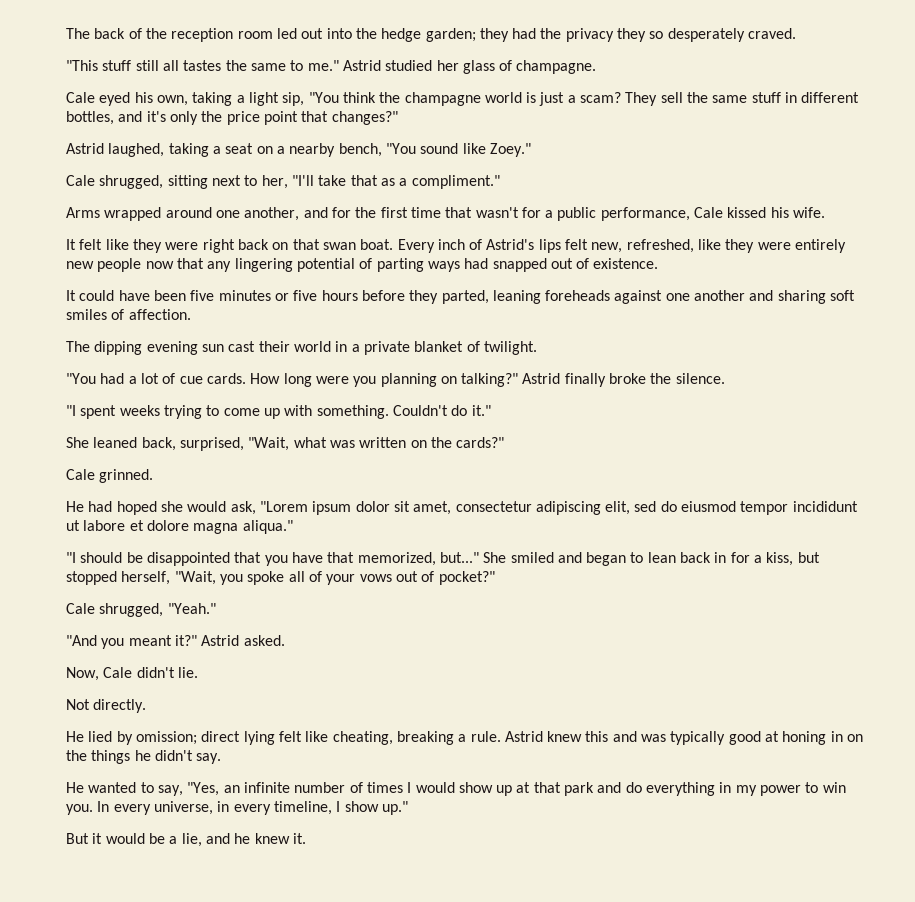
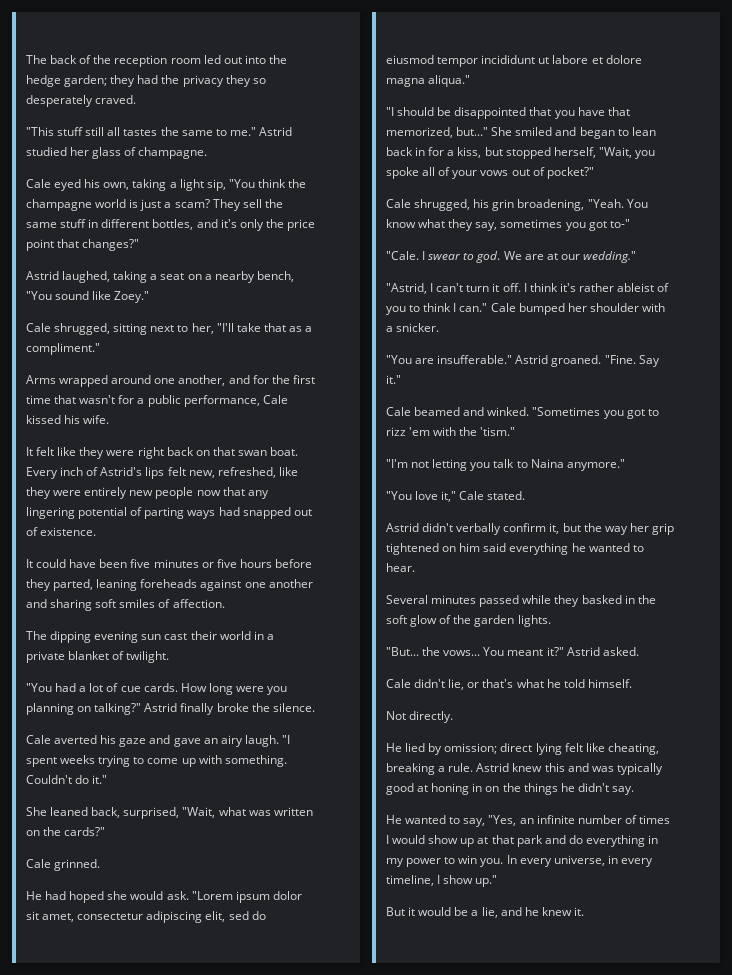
+ Cale averted his gaze and gave an airy laugh.
- He had hoped she would ask, "Lorem ipsum dolor sit amet, consectetur adipiscing elit, sed do eiusmod tempor incididunt ut labore et dolore magna aliqua."
+ He had hoped she would ask. "Lorem ipsum dolor sit amet, consectetur adipiscing elit, sed do eiusmod tempor incididunt ut labore et dolore magna aliqua."
- Cale shrugged, "Yeah."
- "And you meant it?"
+ Cale shrugged, his grin broadening, "Yeah. You know what they say, sometimes you got to-"
+ "Cale. I swear to god. We are at our wedding."
+ "Astrid, I can't turn it off. I think it's rather ableist of you to think I can." Cale bumped her shoulder with a snicker.
+ "You are insufferable." Astrid groaned. "Fine. Say it."
+ Cale beamed and winked. "Sometimes you got to rizz 'em with the 'tism."
+ "I'm not letting you talk to Naina anymore."
+ "You love it," Cale stated.
+ Astrid didn't verbally confirm it, but the way her grip tightened on him said everything he wanted to hear.
+ Several minutes passed while they basked in the soft glow of the garden lights.
+ "But... the vows... You meant it?"
- Now, Cale didn't lie.
+ Cale didn't lie, or that's what he told himself.

